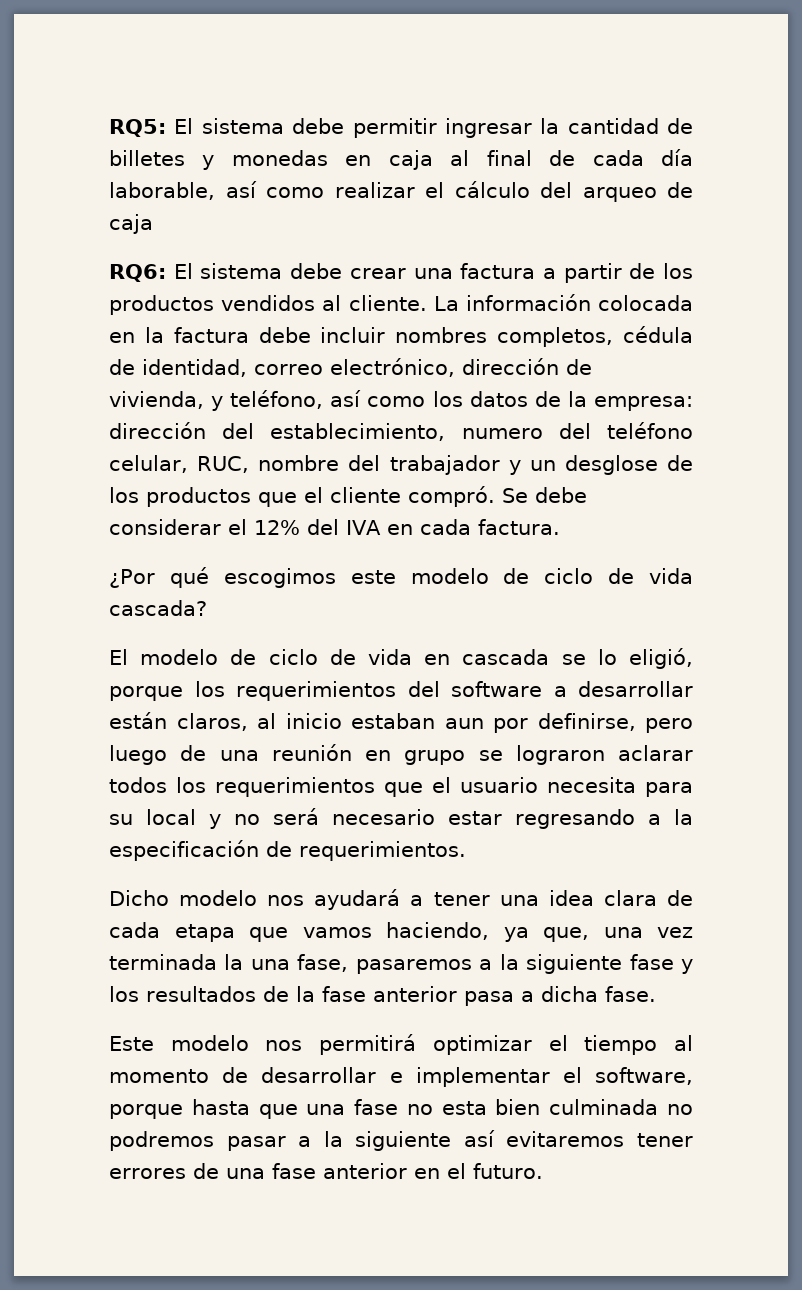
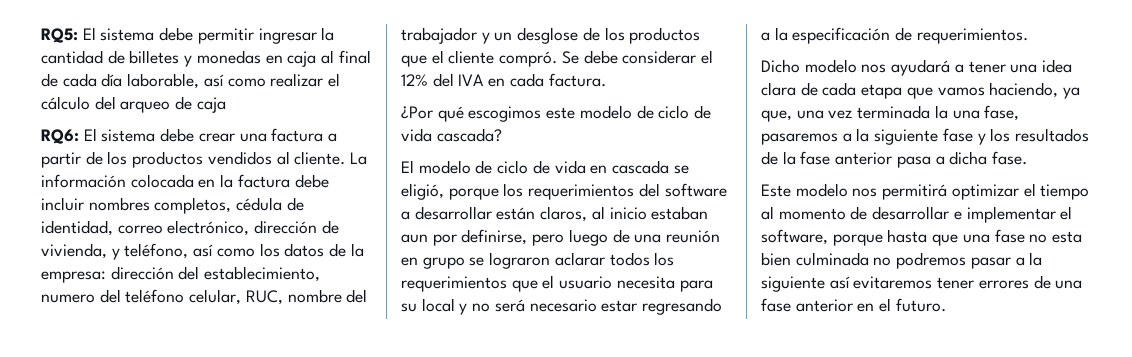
- El modelo de ciclo de vida en cascada se lo eligió, porque los requerimientos del software a desarrollar están claros, al inicio estaban aun por definirse, pero luego de una reunión en grupo se lograron aclarar todos los requerimientos que el usuario necesita para su local y no será necesario estar regresando a la especificación de requerimientos.
+ El modelo de ciclo de vida en cascada se eligió, porque los requerimientos del software a desarrollar están claros, al inicio estaban aun por definirse, pero luego de una reunión en grupo se lograron aclarar todos los requerimientos que el usuario necesita para su local y no será necesario estar regresando a la especificación de requerimientos.

